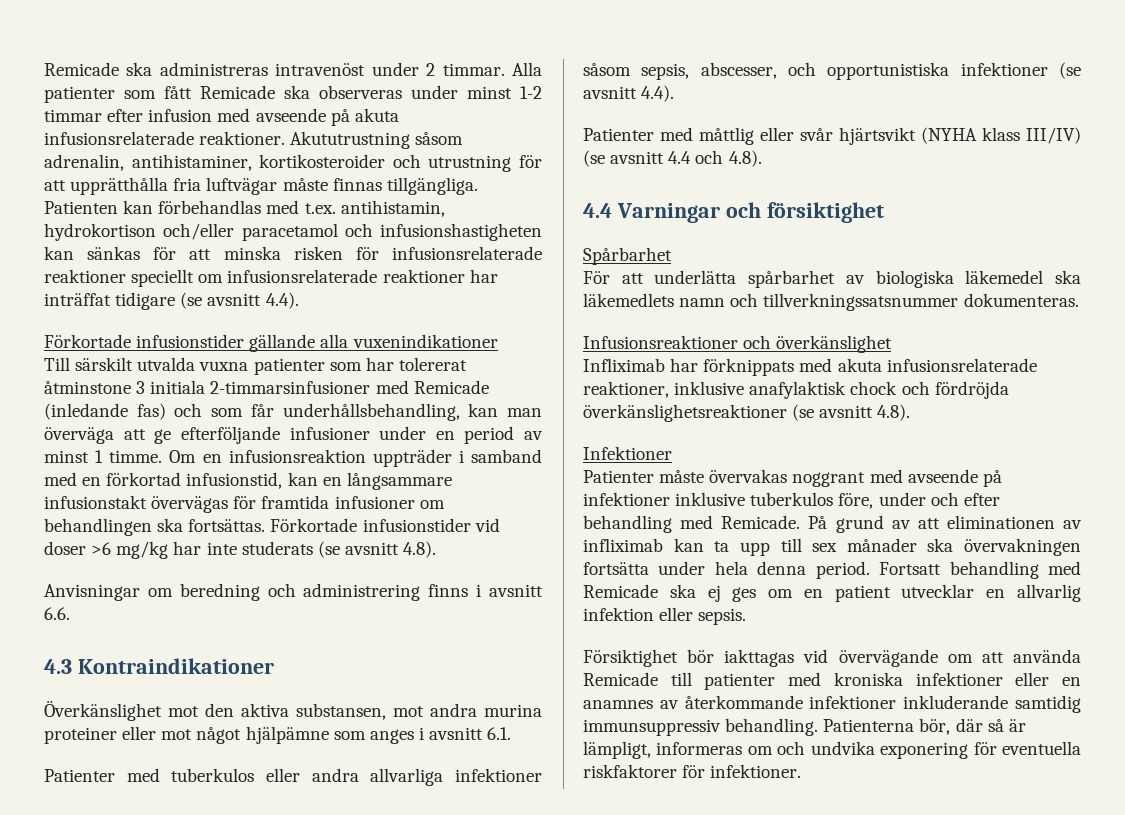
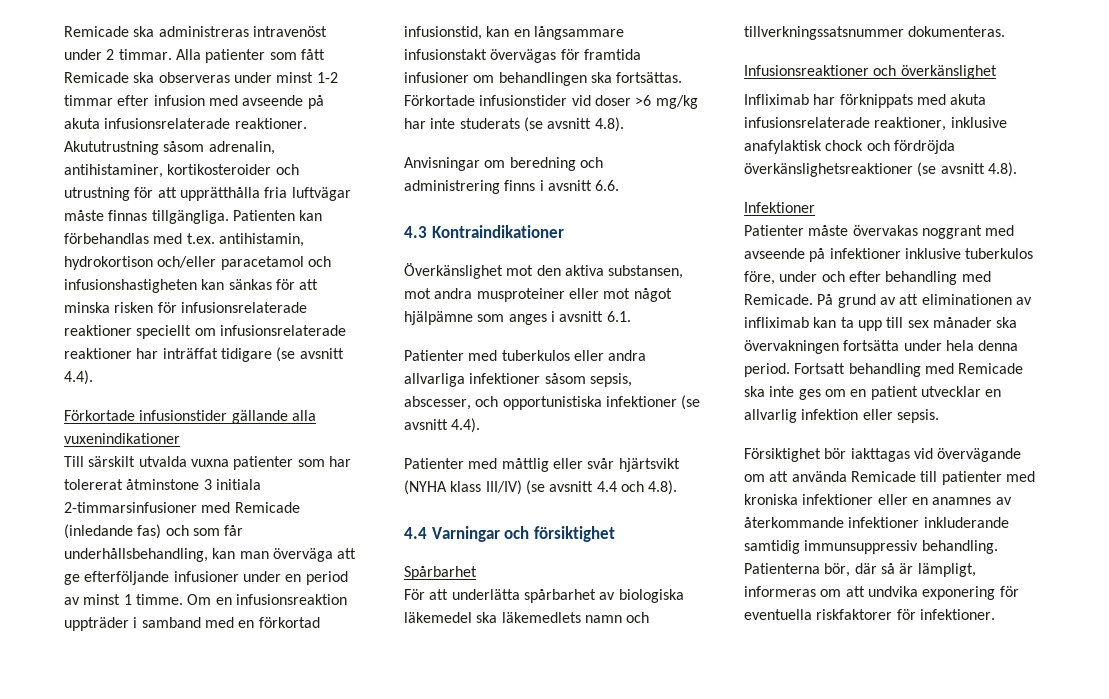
- Överkänslighet mot den aktiva substansen, mot andra murina proteiner eller mot något hjälpämne som anges i avsnitt 6.1.
+ Överkänslighet mot den aktiva substansen, mot andra musproteiner eller mot något hjälpämne som anges i avsnitt 6.1.
- Fortsatt behandling med Remicade ska ej ges om en patient utvecklar en allvarlig infektion eller sepsis.
+ Fortsatt behandling med Remicade ska inte ges om en patient utvecklar en allvarlig infektion eller sepsis.
- Patienterna bör, där så är lämpligt, informeras om och undvika exponering för eventuella riskfaktorer för infektioner.
+ Patienterna bör, där så är lämpligt, informeras om att undvika exponering för eventuella riskfaktorer för infektioner.

